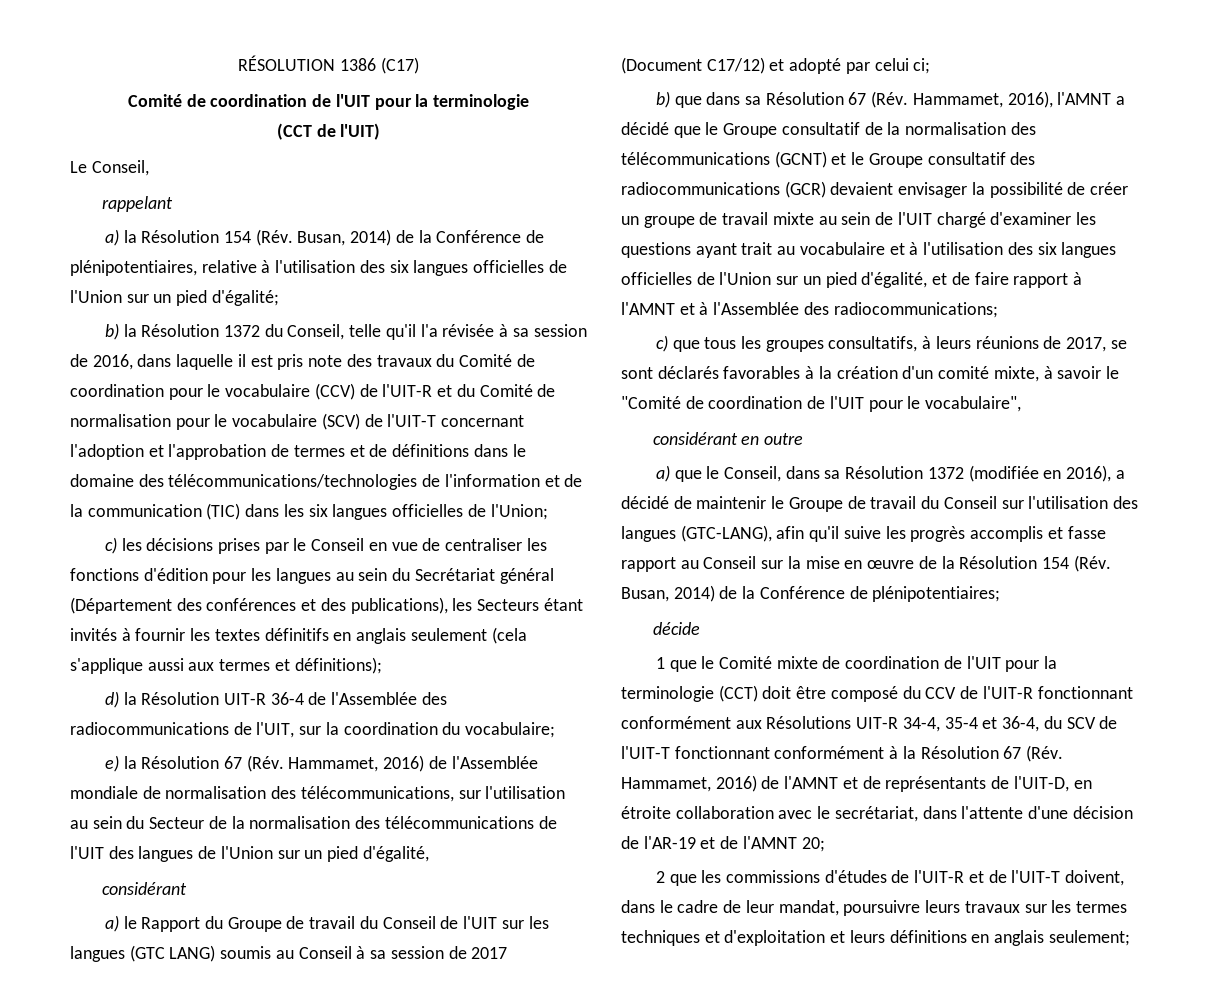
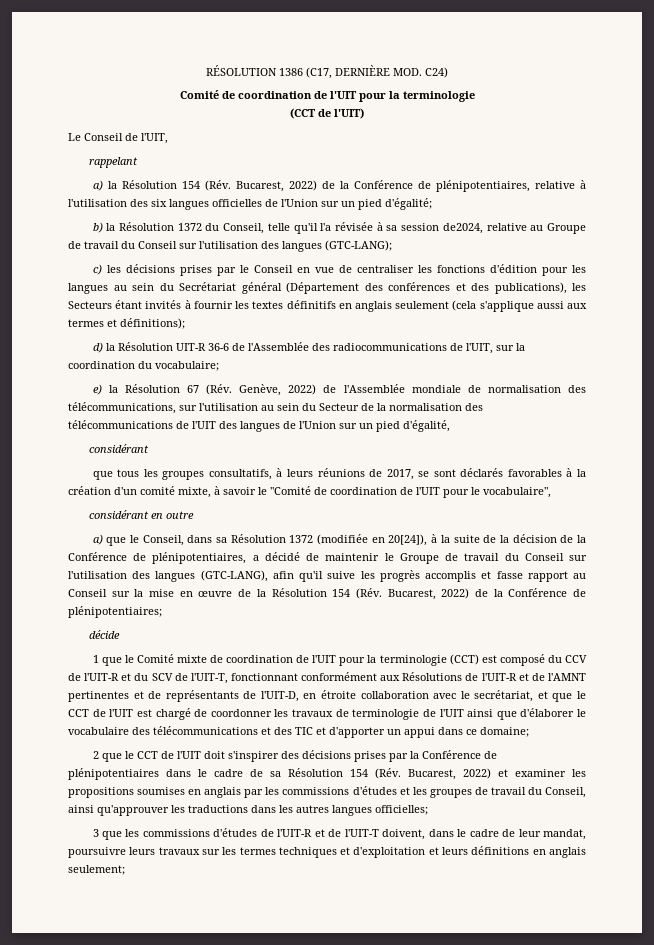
- RÉSOLUTION 1386 (C17)
+ RÉSOLUTION 1386 (C17, DERNIÈRE MOD. C24)
- Le Conseil,
+ Le Conseil de l'UIT,
- a) la Résolution 154 (Rév. Busan, 2014) de la Conférence de plénipotentiaires, relative à l'utilisation des six langues officielles de l'Union sur un pied d'égalité;
+ a) la Résolution 154 (Rév. Bucarest, 2022) de la Conférence de plénipotentiaires, relative à l'utilisation des six langues officielles de l'Union sur un pied d'égalité;
- b) la Résolution 1372 du Conseil, telle qu'il l'a révisée à sa session de 2016, dans laquelle il est pris note des travaux du Comité de coordination pour le vocabulaire (CCV) de l'UIT-R et du Comité de normalisation pour le vocabulaire (SCV) de l'UIT-T concernant l'adoption et l'approbation de termes et de définitions dans le domaine des télécommunications/technologies de l'information et de la communication (TIC) dans les six langues officielles de l'Union;
+ b) la Résolution 1372 du Conseil, telle qu'il l'a révisée à sa session de2024, relative au Groupe de travail du Conseil sur l'utilisation des langues (GTC-LANG);
- d) la Résolution UIT-R 36-4 de l'Assemblée des radiocommunications de l'UIT, sur la coordination du vocabulaire;
+ d) la Résolution UIT-R 36-6 de l'Assemblée des radiocommunications de l'UIT, sur la coordination du vocabulaire;
- e) la Résolution 67 (Rév. Hammamet, 2016) de l'Assemblée mondiale de normalisation des télécommunications, sur l'utilisation au sein du Secteur de la normalisation des télécommunications de l'UIT des langues de l'Union sur un pied d'égalité,
+ e) la Résolution 67 (Rév. Genève, 2022) de l'Assemblée mondiale de normalisation des télécommunications, sur l'utilisation au sein du Secteur de la normalisation des télécommunications de l'UIT des langues de l'Union sur un pied d'égalité,
- a) le Rapport du Groupe de travail du Conseil de l'UIT sur les langues (GTC LANG) soumis au Conseil à sa session de 2017 (Document C17/12) et adopté par celui ci;
- b) que dans sa Résolution 67 (Rév. Hammamet, 2016), l'AMNT a décidé que le Groupe consultatif de la normalisation des télécommunications (GCNT) et le Groupe consultatif des radiocommunications (GCR) devaient envisager la possibilité de créer un groupe de travail mixte au sein de l'UIT chargé d'examiner les questions ayant trait au vocabulaire et à l'utilisation des six langues officielles de l'Union sur un pied d'égalité, et de faire rapport à l'AMNT et à l'Assemblée des radiocommunications;
- c) que tous les groupes consultatifs, à leurs réunions de 2017, se sont déclarés favorables à la création d'un comité mixte, à savoir le "Comité de coordination de l'UIT pour le vocabulaire",
+ que tous les groupes consultatifs, à leurs réunions de 2017, se sont déclarés favorables à la création d'un comité mixte, à savoir le "Comité de coordination de l'UIT pour le vocabulaire",
- a) que le Conseil, dans sa Résolution 1372 (modifiée en 2016), a décidé de maintenir le Groupe de travail du Conseil sur l'utilisation des langues (GTC-LANG), afin qu'il suive les progrès accomplis et fasse rapport au Conseil sur la mise en œuvre de la Résolution 154 (Rév. Busan, 2014) de la Conférence de plénipotentiaires;
+ a) que le Conseil, dans sa Résolution 1372 (modifiée en 20[24]), à la suite de la décision de la Conférence de plénipotentiaires, a décidé de maintenir le Groupe de travail du Conseil sur l'utilisation des langues (GTC-LANG), afin qu'il suive les progrès accomplis et fasse rapport au Conseil sur la mise en œuvre de la Résolution 154 (Rév. Bucarest, 2022) de la Conférence de plénipotentiaires;
- 1 que le Comité mixte de coordination de l'UIT pour la terminologie (CCT) doit être composé du CCV de l'UIT-R fonctionnant conformément aux Résolutions UIT-R 34-4, 35-4 et 36-4, du SCV de l'UIT-T fonctionnant conformément à la Résolution 67 (Rév. Hammamet, 2016) de l'AMNT et de représentants de l'UIT-D, en étroite collaboration avec le secrétariat, dans l'attente d'une décision de l'AR-19 et de l'AMNT 20;
- 2 que les commissions d'études de l'UIT-R et de l'UIT-T doivent, dans le cadre de leur mandat, poursuivre leurs travaux sur les termes techniques et d'exploitation et leurs définitions en anglais seulement;
+ 1 que le Comité mixte de coordination de l'UIT pour la terminologie (CCT) est composé du CCV de l'UIT-R et du SCV de l'UIT-T, fonctionnant conformément aux Résolutions de l'UIT-R et de l'AMNT pertinentes et de représentants de l'UIT-D, en étroite collaboration avec le secrétariat, et que le CCT de l'UIT est chargé de coordonner les travaux de terminologie de l'UIT ainsi que d'élaborer le vocabulaire des télécommunications et des TIC et d'apporter un appui dans ce domaine;
+ 2 que le CCT de l'UIT doit s'inspirer des décisions prises par la Conférence de plénipotentiaires dans le cadre de sa Résolution 154 (Rév. Bucarest, 2022) et examiner les propositions soumises en anglais par les commissions d'études et les groupes de travail du Conseil, ainsi qu'approuver les traductions dans les autres langues officielles;
+ 3 que les commissions d'études de l'UIT-R et de l'UIT-T doivent, dans le cadre de leur mandat, poursuivre leurs travaux sur les termes techniques et d'exploitation et leurs définitions en anglais seulement;

